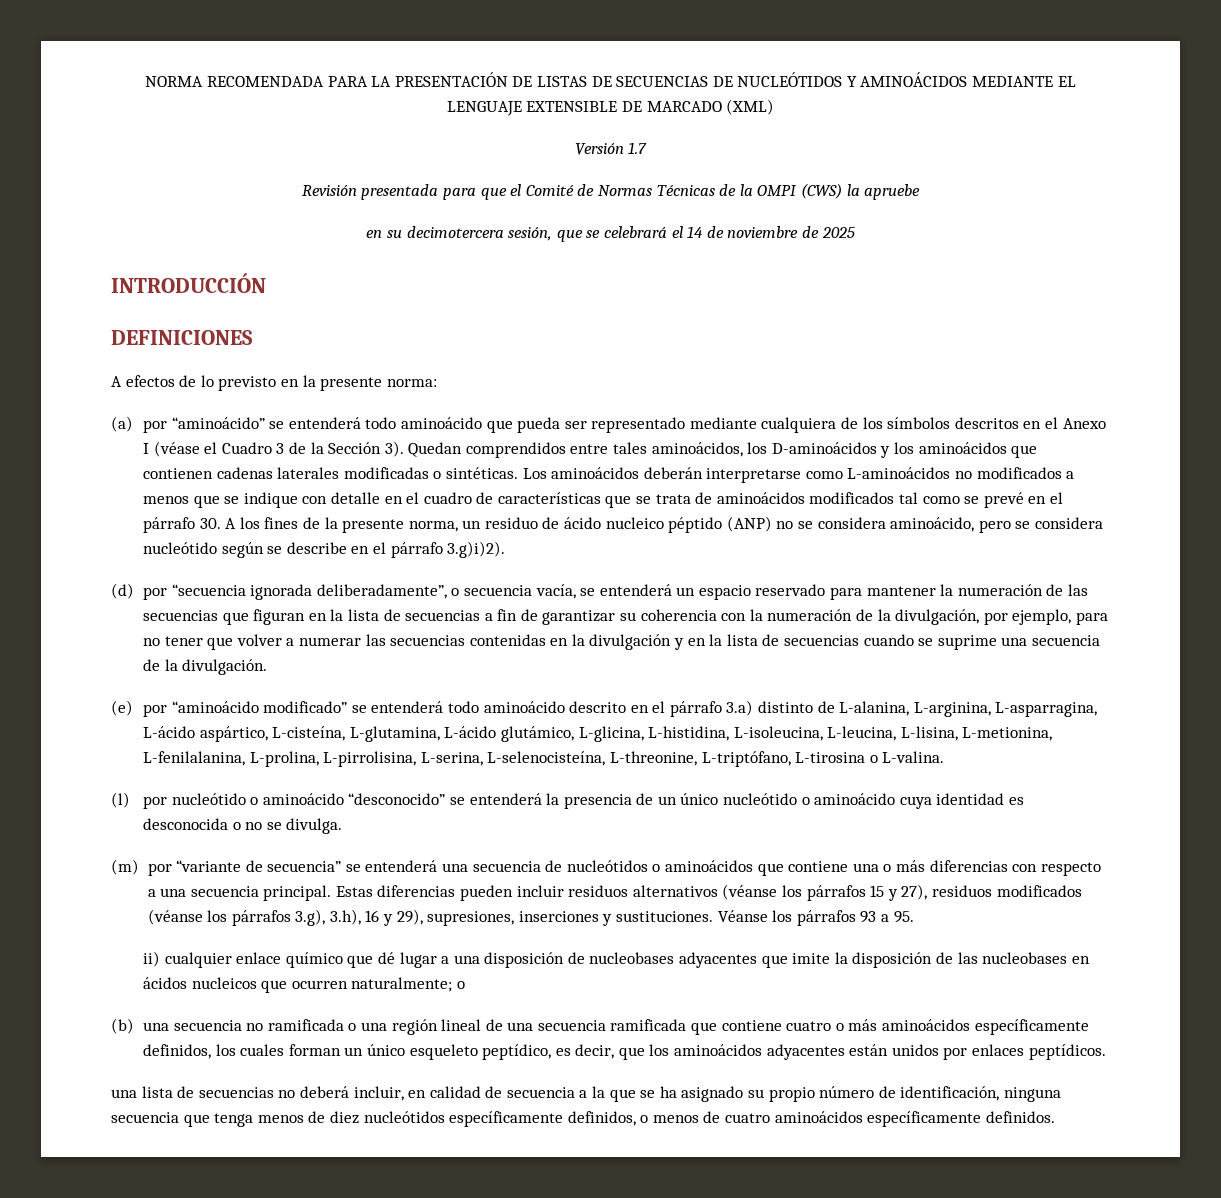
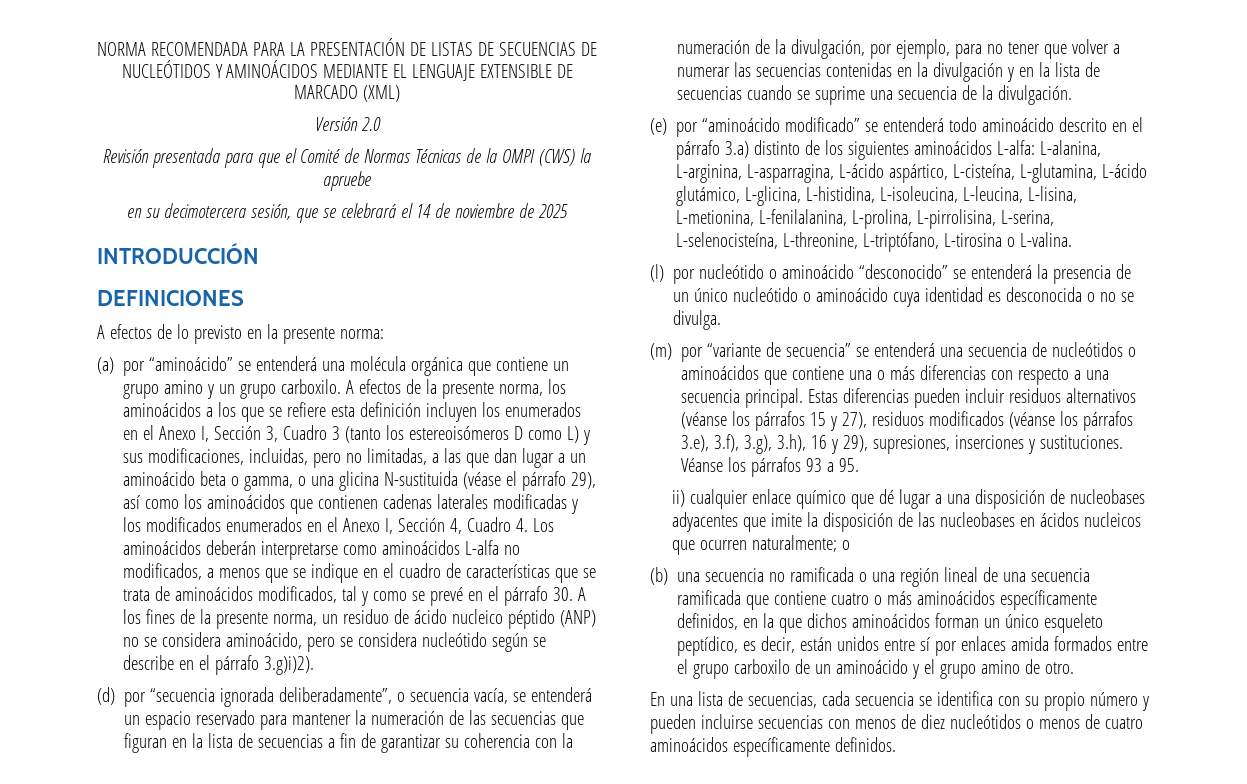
- Versión 1.7
+ Versión 2.0
- (a) por “aminoácido” se entenderá todo aminoácido que pueda ser representado mediante cualquiera de los símbolos descritos en el Anexo I (véase el Cuadro 3 de la Sección 3). Quedan comprendidos entre tales aminoácidos, los D-aminoácidos y los aminoácidos que contienen cadenas laterales modificadas o sintéticas. Los aminoácidos deberán interpretarse como L-aminoácidos no modificados a menos que se indique con detalle en el cuadro de características que se trata de aminoácidos modificados tal como se prevé en el párrafo 30. A los fines de la presente norma, un residuo de ácido nucleico péptido (ANP) no se considera aminoácido, pero se considera nucleótido según se describe en el párrafo 3.g)i)2).
+ (a) por “aminoácido” se entenderá una molécula orgánica que contiene un grupo amino y un grupo carboxilo. A efectos de la presente norma, los aminoácidos a los que se refiere esta definición incluyen los enumerados en el Anexo I, Sección 3, Cuadro 3 (tanto los estereoisómeros D como L) y sus modificaciones, incluidas, pero no limitadas, a las que dan lugar a un aminoácido beta o gamma, o una glicina N-sustituida (véase el párrafo 29), así como los aminoácidos que contienen cadenas laterales modificadas y los modificados enumerados en el Anexo I, Sección 4, Cuadro 4. Los aminoácidos deberán interpretarse como aminoácidos L-alfa no modificados, a menos que se indique en el cuadro de características que se trata de aminoácidos modificados, tal y como se prevé en el párrafo 30. A los fines de la presente norma, un residuo de ácido nucleico péptido (ANP) no se considera aminoácido, pero se considera nucleótido según se describe en el párrafo 3.g)i)2).
- (e) por “aminoácido modificado” se entenderá todo aminoácido descrito en el párrafo 3.a) distinto de L-alanina, L-arginina, L-asparragina, L-ácido aspártico, L-cisteína, L-glutamina, L-ácido glutámico, L-glicina, L-histidina, L-isoleucina, L-leucina, L-lisina, L-metionina, L-fenilalanina, L-prolina, L-pirrolisina, L-serina, L-selenocisteína, L-threonine, L-triptófano, L-tirosina o L-valina.
+ (e) por “aminoácido modificado” se entenderá todo aminoácido descrito en el párrafo 3.a) distinto de los siguientes aminoácidos L-alfa: L-alanina, L-arginina, L-asparragina, L-ácido aspártico, L-cisteína, L-glutamina, L-ácido glutámico, L-glicina, L-histidina, L-isoleucina, L-leucina, L-lisina, L-metionina, L-fenilalanina, L-prolina, L-pirrolisina, L-serina, L-selenocisteína, L-threonine, L-triptófano, L-tirosina o L-valina.
- Estas diferencias pueden incluir residuos alternativos (véanse los párrafos 15 y 27), residuos modificados (véanse los párrafos 3.g), 3.h), 16 y 29), supresiones, inserciones y sustituciones.
+ Estas diferencias pueden incluir residuos alternativos (véanse los párrafos 15 y 27), residuos modificados (véanse los párrafos 3.e), 3.f), 3.g), 3.h), 16 y 29), supresiones, inserciones y sustituciones.
- (b) una secuencia no ramificada o una región lineal de una secuencia ramificada que contiene cuatro o más aminoácidos específicamente definidos, los cuales forman un único esqueleto peptídico, es decir, que los aminoácidos adyacentes están unidos por enlaces peptídicos.
- una lista de secuencias no deberá incluir, en calidad de secuencia a la que se ha asignado su propio número de identificación, ninguna secuencia que tenga menos de diez nucleótidos específicamente definidos, o menos de cuatro aminoácidos específicamente definidos.
+ (b) una secuencia no ramificada o una región lineal de una secuencia ramificada que contiene cuatro o más aminoácidos específicamente definidos, en la que dichos aminoácidos forman un único esqueleto peptídico, es decir, están unidos entre sí por enlaces amida formados entre el grupo carboxilo de un aminoácido y el grupo amino de otro.
+ En una lista de secuencias, cada secuencia se identifica con su propio número y pueden incluirse secuencias con menos de diez nucleótidos o menos de cuatro aminoácidos específicamente definidos.

